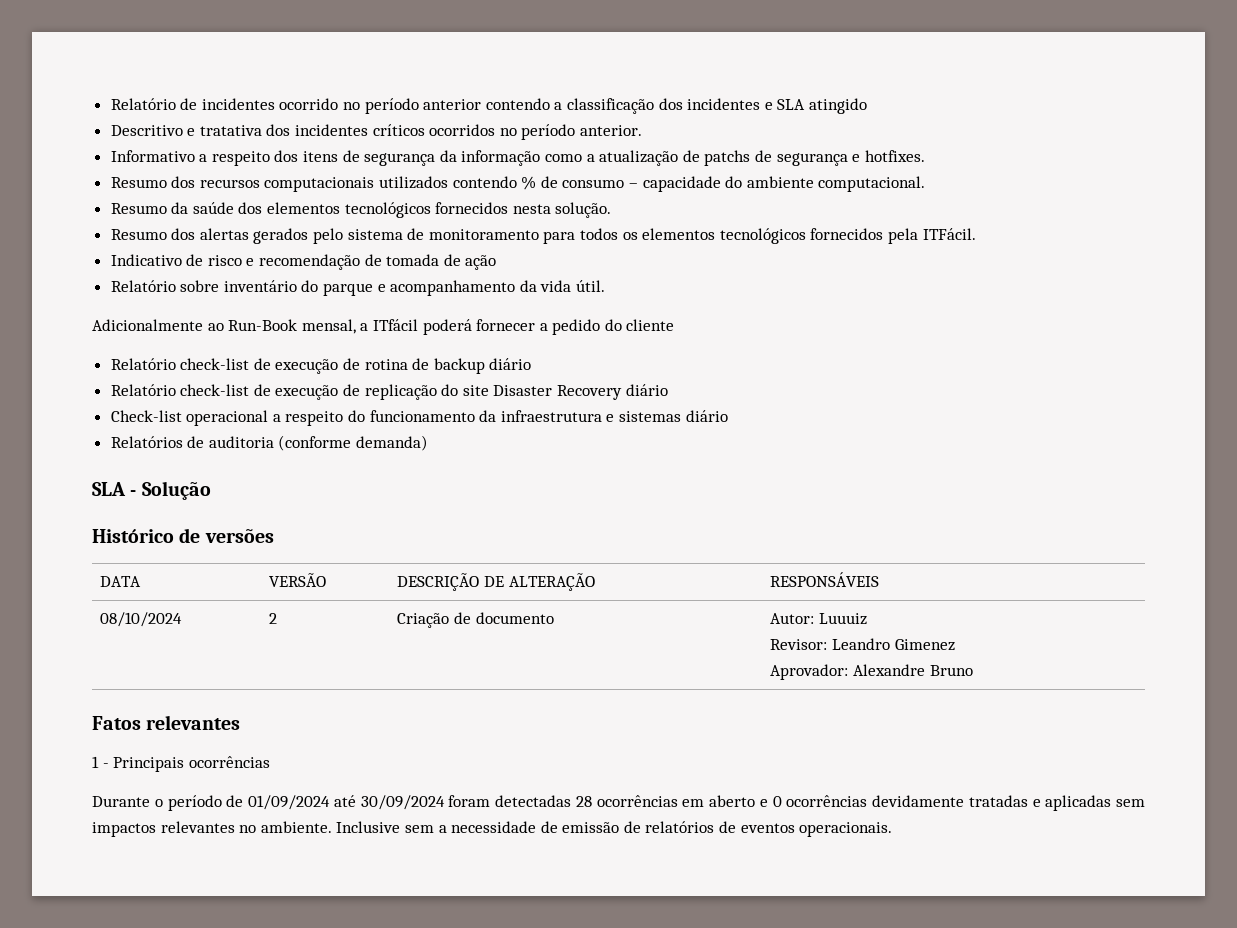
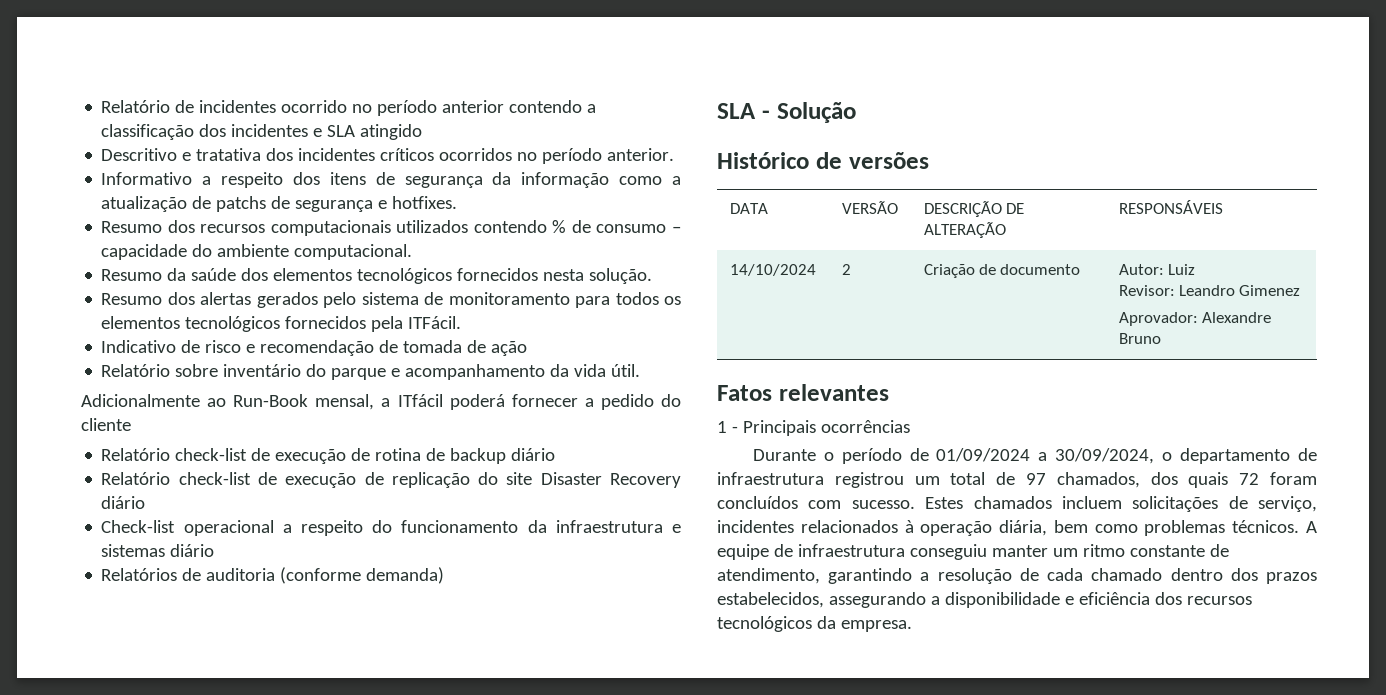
- 08/10/2024 | 2 | Criação de documento | Autor: Luuuiz
+ 14/10/2024 | 2 | Criação de documento | Autor: Luiz
- Durante o período de 01/09/2024 até 30/09/2024 foram detectadas 28 ocorrências em aberto e 0 ocorrências devidamente tratadas e aplicadas sem impactos relevantes no ambiente. Inclusive sem a necessidade de emissão de relatórios de eventos operacionais.
+ Durante o período de 01/09/2024 a 30/09/2024, o departamento de infraestrutura registrou um total de 97 chamados, dos quais 72 foram concluídos com sucesso. Estes chamados incluem solicitações de serviço, incidentes relacionados à operação diária, bem como problemas técnicos. A equipe de infraestrutura conseguiu manter um ritmo constante de atendimento, garantindo a resolução de cada chamado dentro dos prazos estabelecidos, assegurando a disponibilidade e eficiência dos recursos tecnológicos da empresa.

